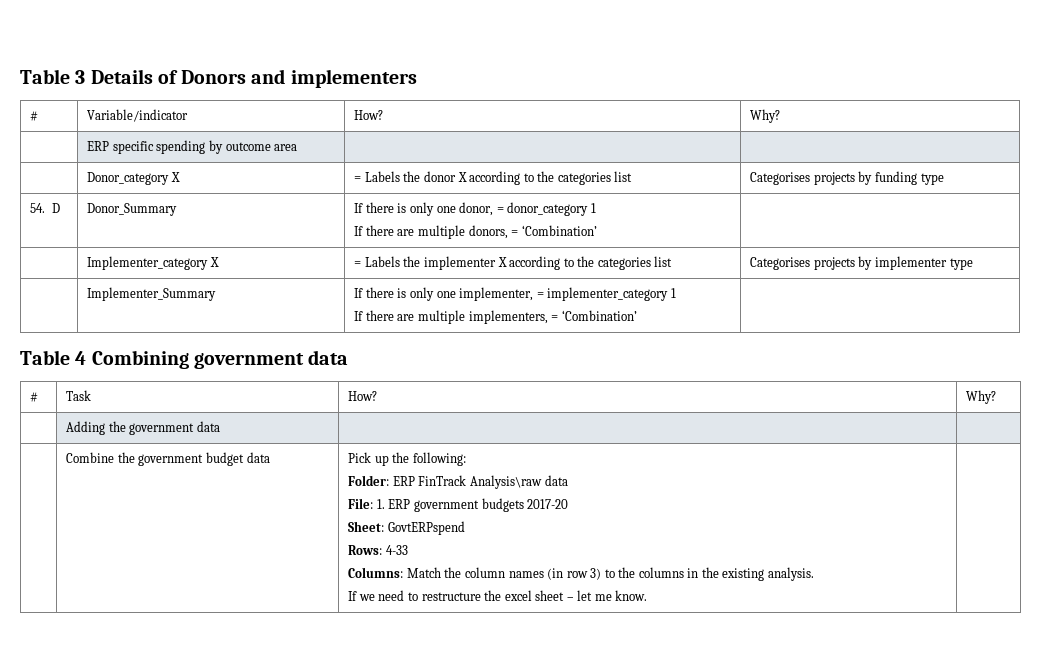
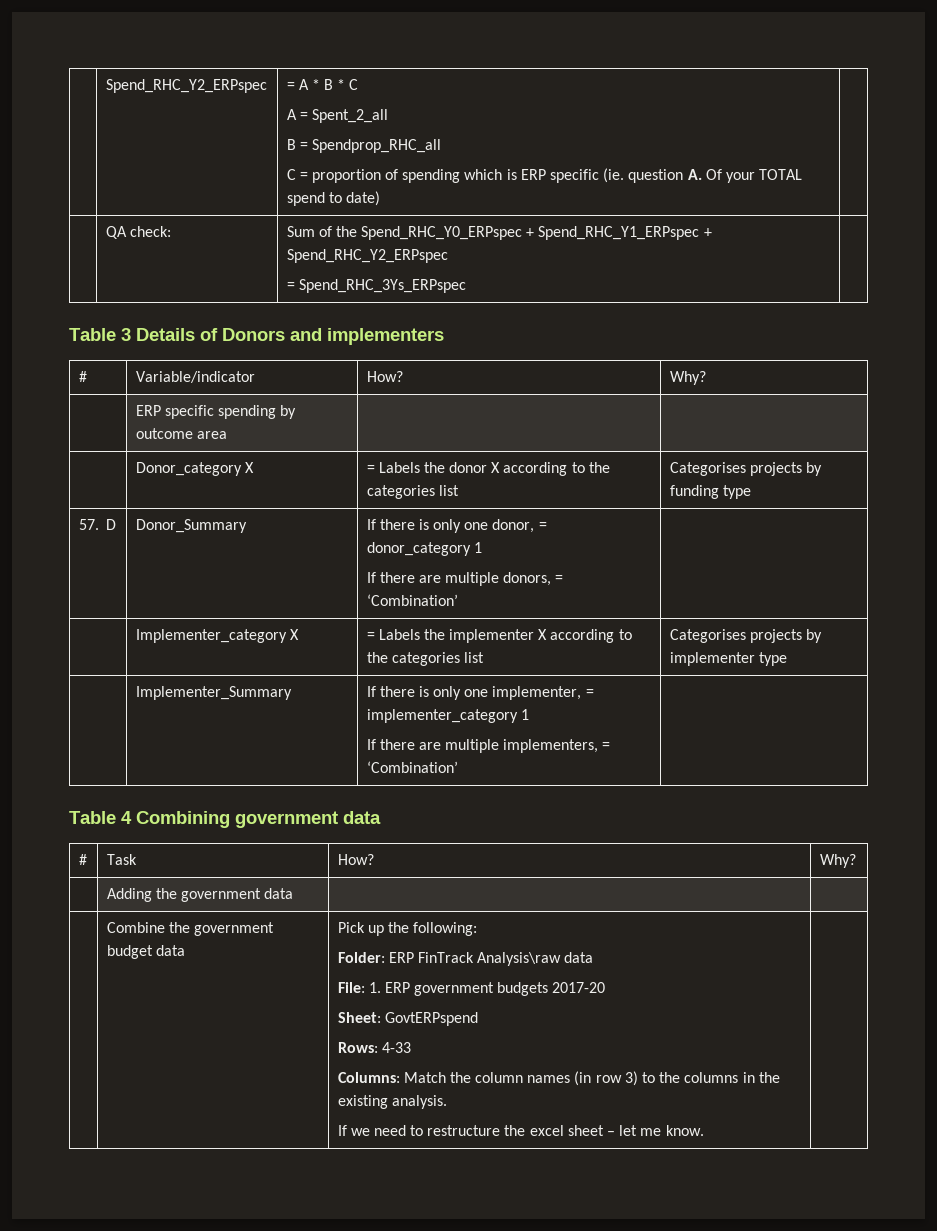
+ | Spend_RHC_Y2_ERPspec | = A * B * C
+ A = Spent_2_all
+ B = Spendprop_RHC_all
+ C = proportion of spending which is ERP specific (ie. question A. Of your TOTAL spend to date) |
+ | QA check: | Sum of the Spend_RHC_Y0_ERPspec + Spend_RHC_Y1_ERPspec + Spend_RHC_Y2_ERPspec
+ = Spend_RHC_3Ys_ERPspec |
- 54. D | Donor_Summary | If there is only one donor, = donor_category 1
+ 57. D | Donor_Summary | If there is only one donor, = donor_category 1

